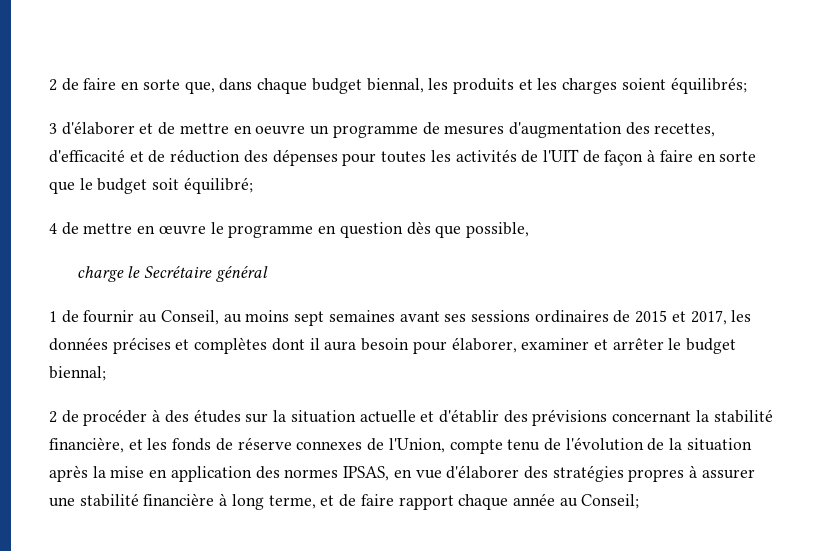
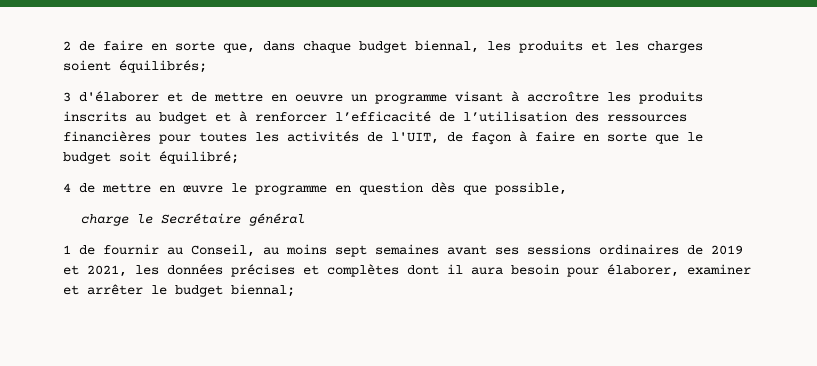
- 3 d'élaborer et de mettre en oeuvre un programme de mesures d'augmentation des recettes, d'efficacité et de réduction des dépenses pour toutes les activités de l'UIT de façon à faire en sorte que le budget soit équilibré;
+ 3 d'élaborer et de mettre en oeuvre un programme visant à accroître les produits inscrits au budget et à renforcer l’efficacité de l’utilisation des ressources financières pour toutes les activités de l'UIT, de façon à faire en sorte que le budget soit équilibré;
- 1 de fournir au Conseil, au moins sept semaines avant ses sessions ordinaires de 2015 et 2017, les données précises et complètes dont il aura besoin pour élaborer, examiner et arrêter le budget biennal;
+ 1 de fournir au Conseil, au moins sept semaines avant ses sessions ordinaires de 2019 et 2021, les données précises et complètes dont il aura besoin pour élaborer, examiner et arrêter le budget biennal;
- 2 de procéder à des études sur la situation actuelle et d'établir des prévisions concernant la stabilité financière, et les fonds de réserve connexes de l'Union, compte tenu de l'évolution de la situation après la mise en application des normes IPSAS, en vue d'élaborer des stratégies propres à assurer une stabilité financière à long terme, et de faire rapport chaque année au Conseil;

